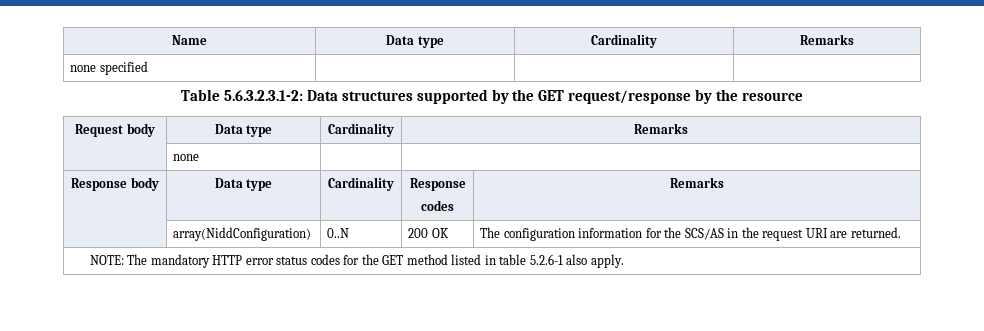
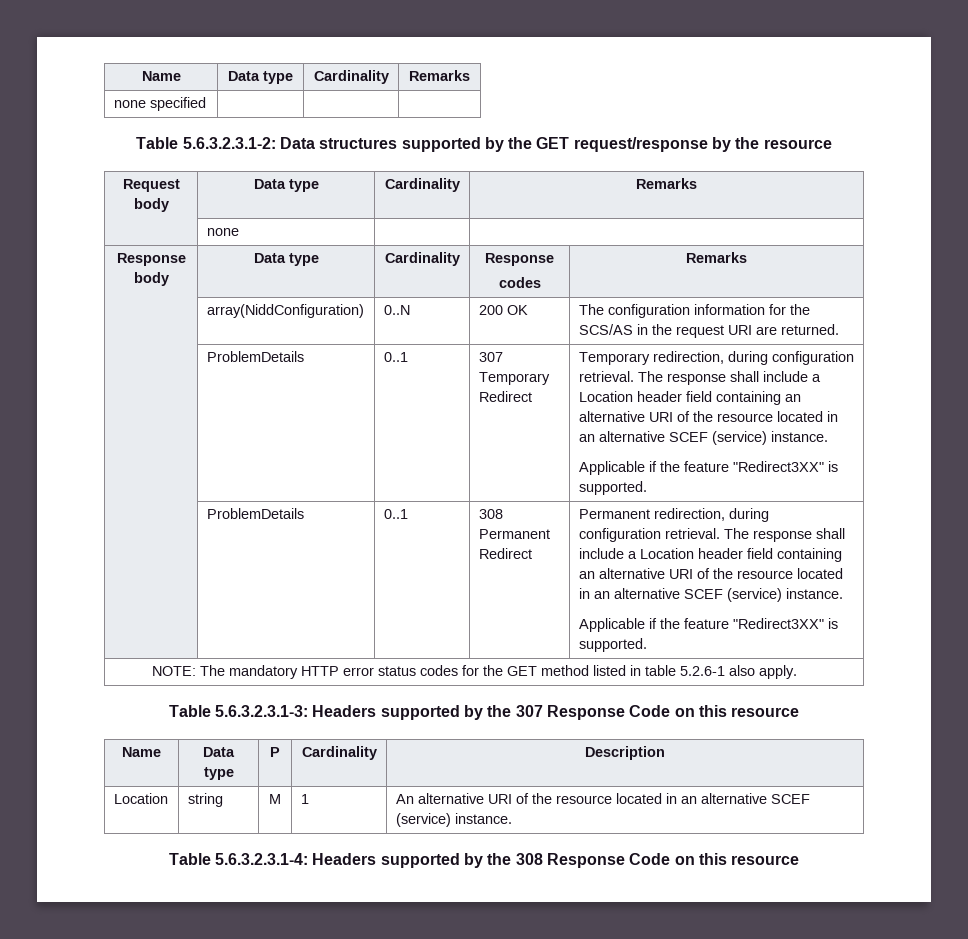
+ | ProblemDetails | 0..1 | 307 Temporary Redirect | Temporary redirection, during configuration retrieval. The response shall include a Location header field containing an alternative URI of the resource located in an alternative SCEF (service) instance.
+ Applicable if the feature "Redirect3XX" is supported.
+ | ProblemDetails | 0..1 | 308 Permanent Redirect | Permanent redirection, during configuration retrieval. The response shall include a Location header field containing an alternative URI of the resource located in an alternative SCEF (service) instance.
+ Applicable if the feature "Redirect3XX" is supported.
+ Table 5.6.3.2.3.1-3: Headers supported by the 307 Response Code on this resource
+ Name | Data type | P | Cardinality | Description
+ Location | string | M | 1 | An alternative URI of the resource located in an alternative SCEF (service) instance.
+ Table 5.6.3.2.3.1-4: Headers supported by the 308 Response Code on this resource

